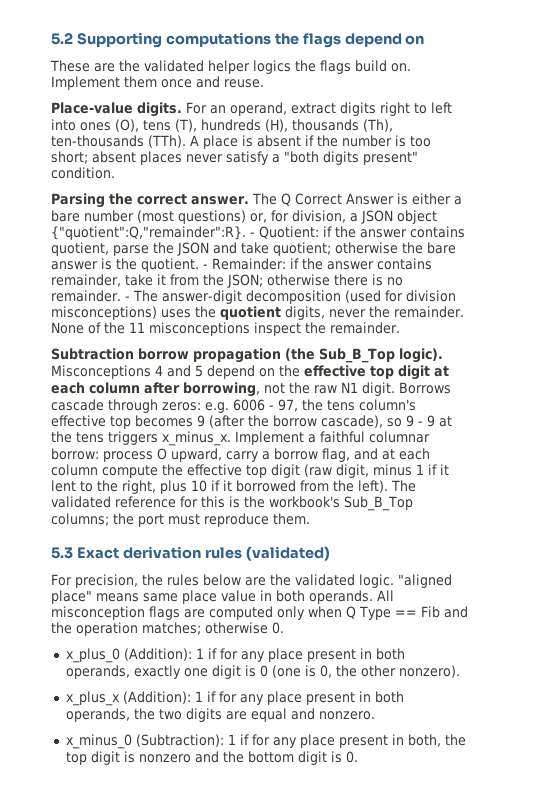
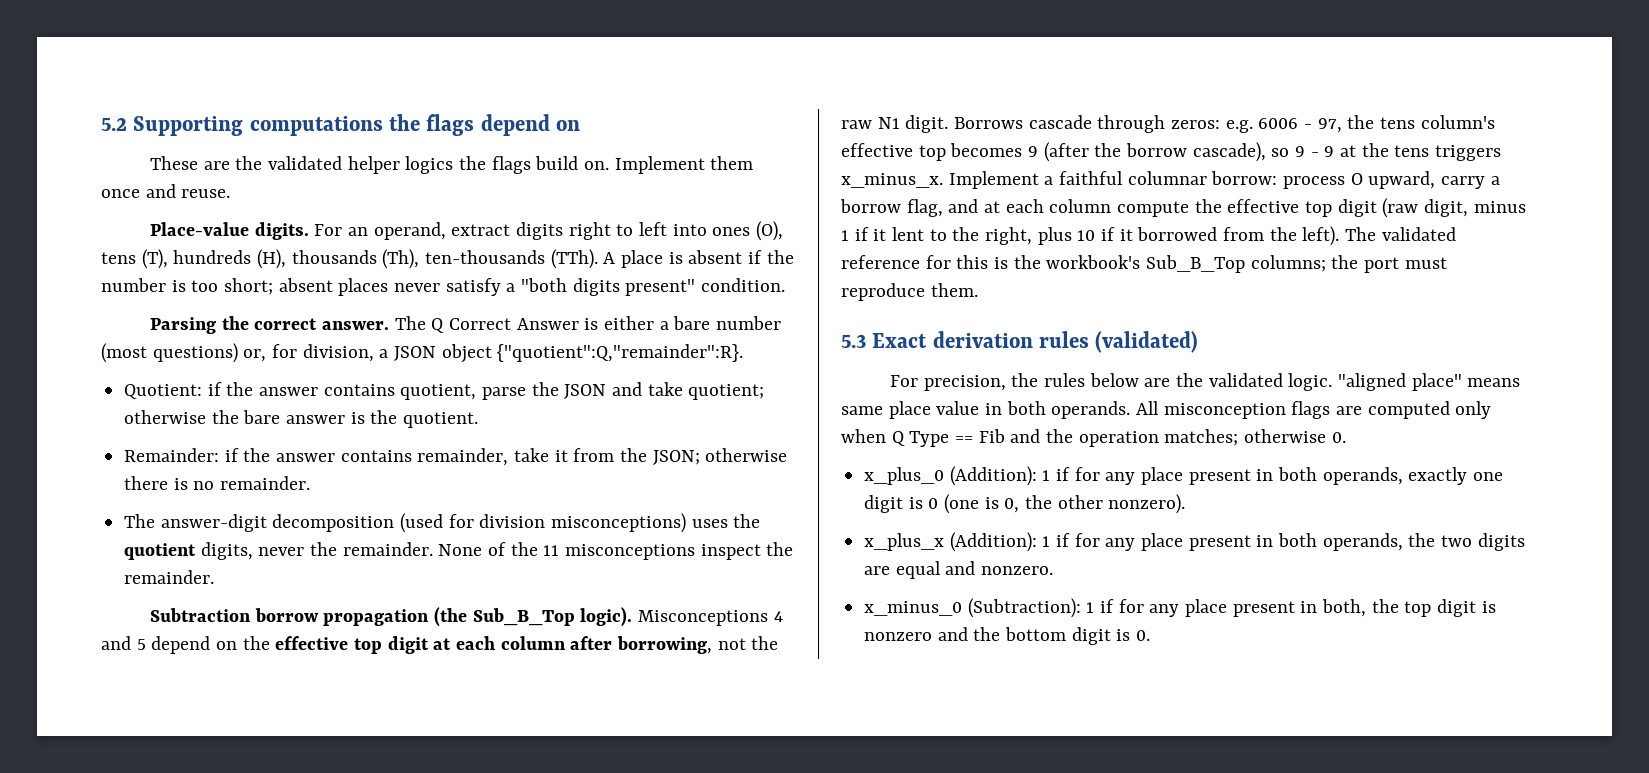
- The Q Correct Answer is either a bare number (most questions) or, for division, a JSON object {"quotient":Q,"remainder":R}. - Quotient:
+ The Q Correct Answer is either a bare number (most questions) or, for division, a JSON object {"quotient":Q,"remainder":R}.
+ Quotient:
- otherwise the bare answer is the quotient. - Remainder:
+ otherwise the bare answer is the quotient.
+ Remainder:
- otherwise there is no remainder. - The answer-digit decomposition (used for division misconceptions) uses the quotient digits, never the remainder.
+ otherwise there is no remainder.
+ The answer-digit decomposition (used for division misconceptions) uses the quotient digits, never the remainder.

